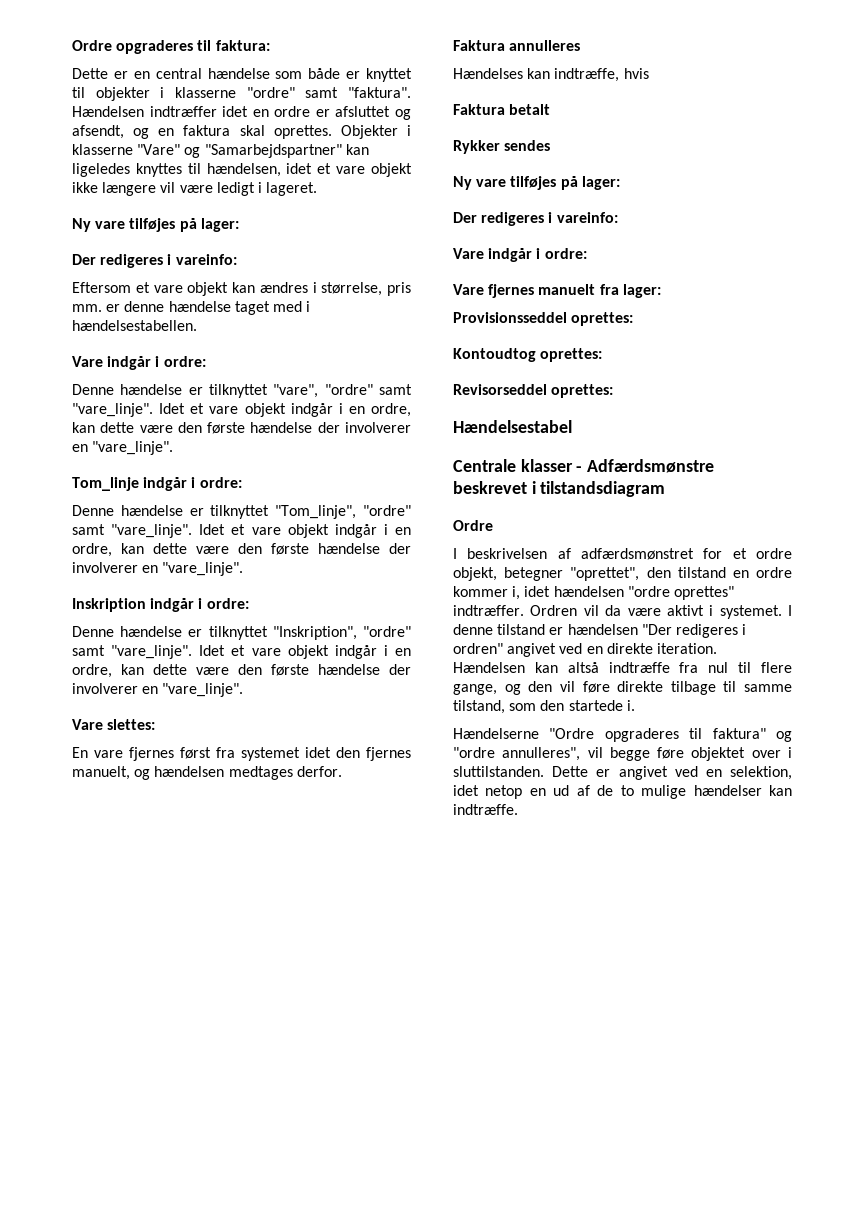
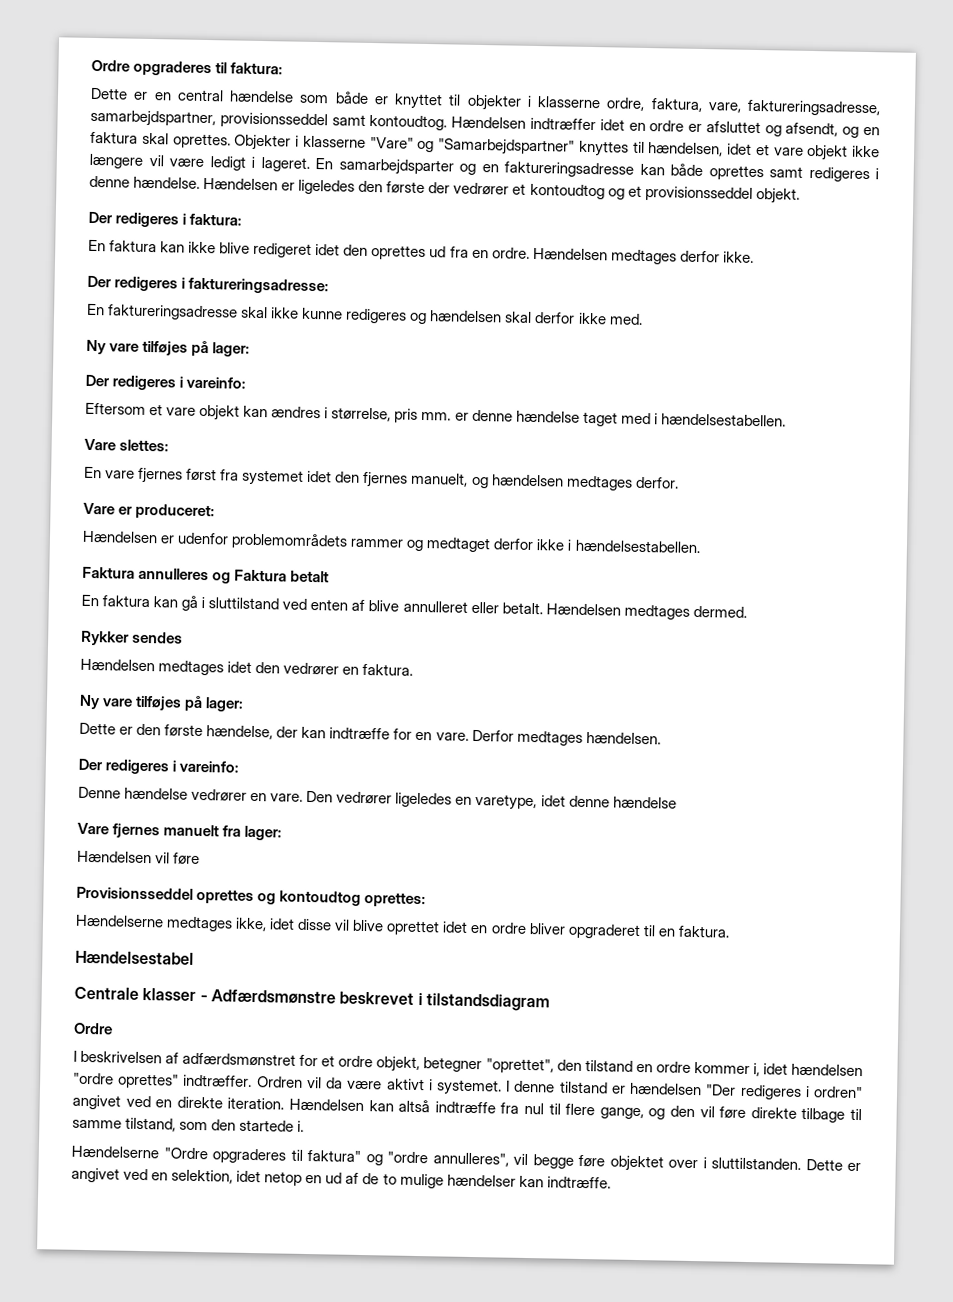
- Dette er en central hændelse som både er knyttet til objekter i klasserne "ordre" samt "faktura".
+ Dette er en central hændelse som både er knyttet til objekter i klasserne ordre, faktura, vare, faktureringsadresse, samarbejdspartner, provisionsseddel samt kontoudtog.
- Objekter i klasserne "Vare" og "Samarbejdspartner" kan ligeledes knyttes til hændelsen, idet et vare objekt ikke længere vil være ledigt i lageret.
+ Objekter i klasserne "Vare" og "Samarbejdspartner" knyttes til hændelsen, idet et vare objekt ikke længere vil være ledigt i lageret. En samarbejdsparter og en faktureringsadresse kan både oprettes samt redigeres i denne hændelse. Hændelsen er ligeledes den første der vedrører et kontoudtog og et provisionsseddel objekt.
+ Der redigeres i faktura:
+ En faktura kan ikke blive redigeret idet den oprettes ud fra en ordre. Hændelsen medtages derfor ikke.
+ Der redigeres i faktureringsadresse:
+ En faktureringsadresse skal ikke kunne redigeres og hændelsen skal derfor ikke med.
  Eftersom et vare objekt kan ændres i størrelse, pris mm. er denne hændelse taget med i hændelsestabellen.
- Vare indgår i ordre:
- Denne hændelse er tilknyttet "vare", "ordre" samt "vare_linje". Idet et vare objekt indgår i en ordre, kan dette være den første hændelse der involverer en "vare_linje".
- Tom_linje indgår i ordre:
- Denne hændelse er tilknyttet "Tom_linje", "ordre" samt "vare_linje". Idet et vare objekt indgår i en ordre, kan dette være den første hændelse der involverer en "vare_linje".
- Inskription indgår i ordre:
- Denne hændelse er tilknyttet "Inskription", "ordre" samt "vare_linje". Idet et vare objekt indgår i en ordre, kan dette være den første hændelse der involverer en "vare_linje".
- Faktura annulleres
- Hændelses kan indtræffe, hvis
- Faktura betalt
+ Vare er produceret:
+ Hændelsen er udenfor problemområdets rammer og medtaget derfor ikke i hændelsestabellen.
+ Faktura annulleres og Faktura betalt
+ En faktura kan gå i sluttilstand ved enten af blive annulleret eller betalt. Hændelsen medtages dermed.
  Rykker sendes
+ Hændelsen medtages idet den vedrører en faktura.
  Ny vare tilføjes på lager:
+ Dette er den første hændelse, der kan indtræffe for en vare. Derfor medtages hændelsen.
  Der redigeres i vareinfo:
- Vare indgår i ordre:
+ Denne hændelse vedrører en vare. Den vedrører ligeledes en varetype, idet denne hændelse
- Provisionsseddel oprettes:
- Kontoudtog oprettes:
- Revisorseddel oprettes:
+ Hændelsen vil føre
+ Provisionsseddel oprettes og kontoudtog oprettes:
+ Hændelserne medtages ikke, idet disse vil blive oprettet idet en ordre bliver opgraderet til en faktura.

